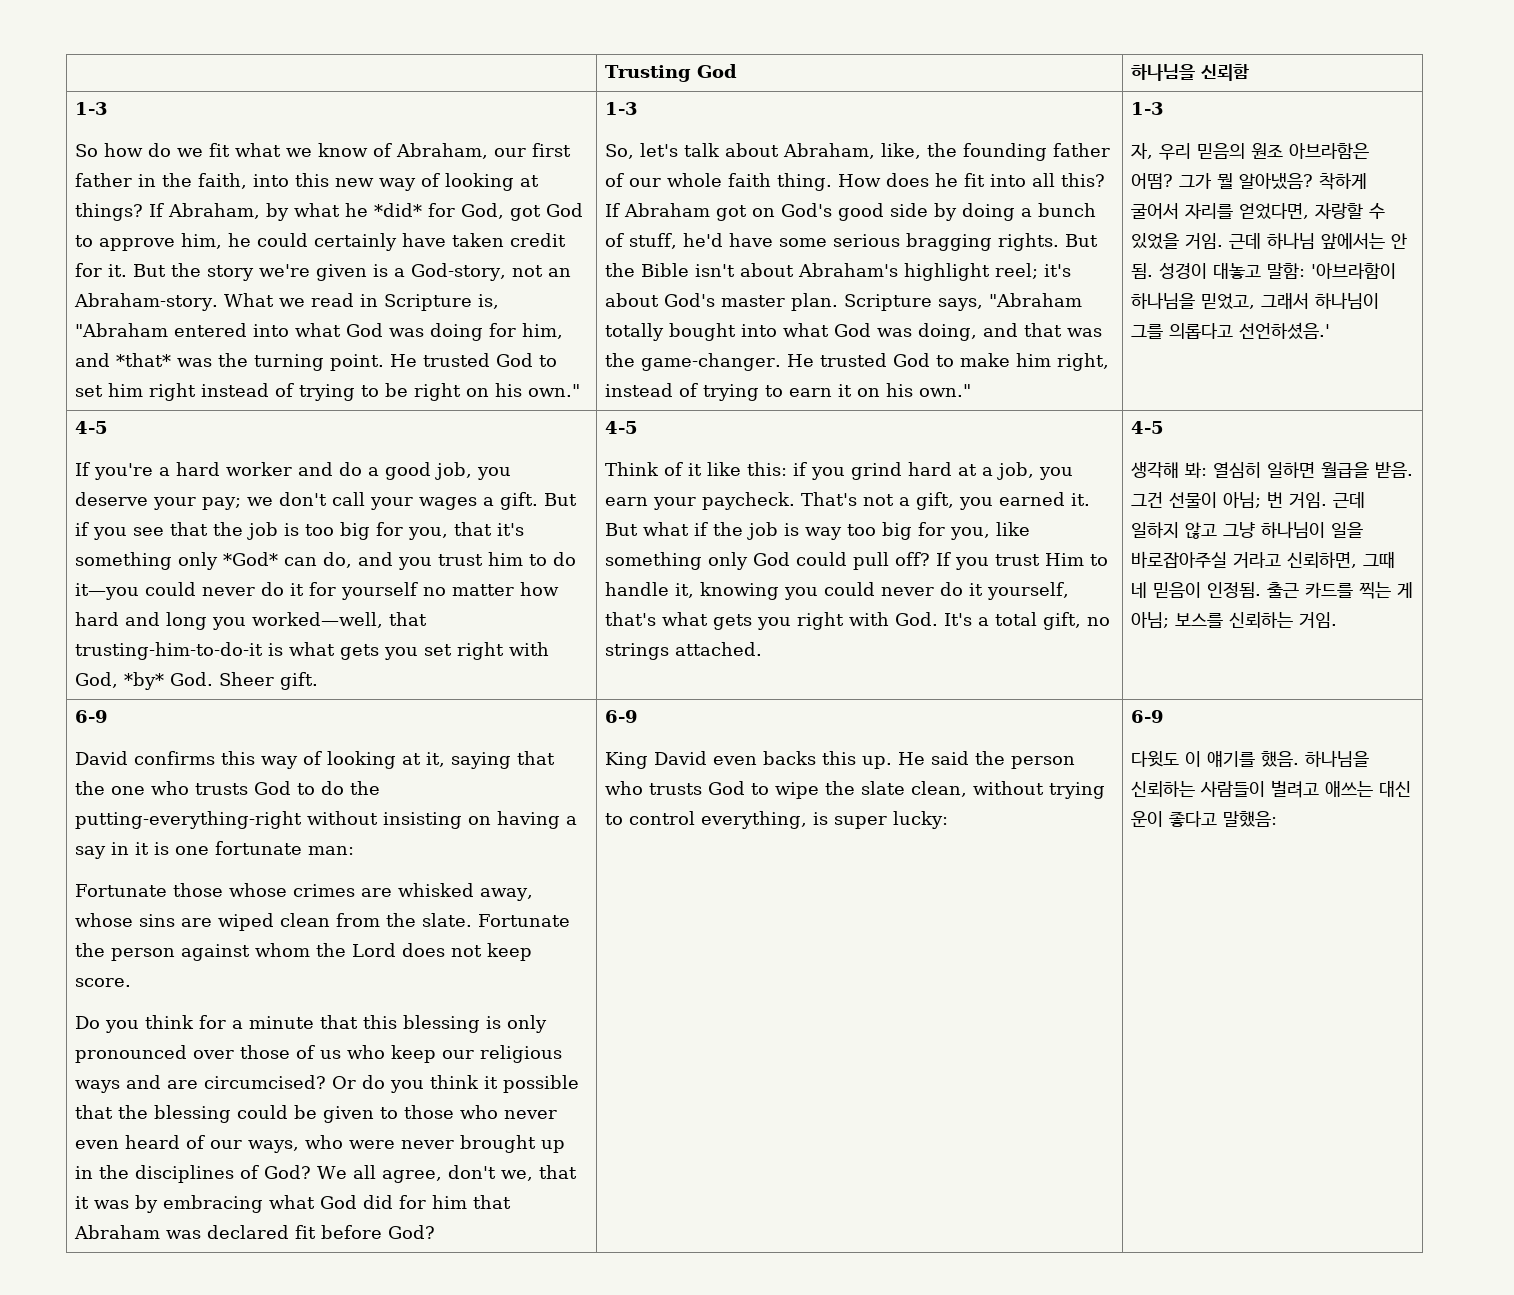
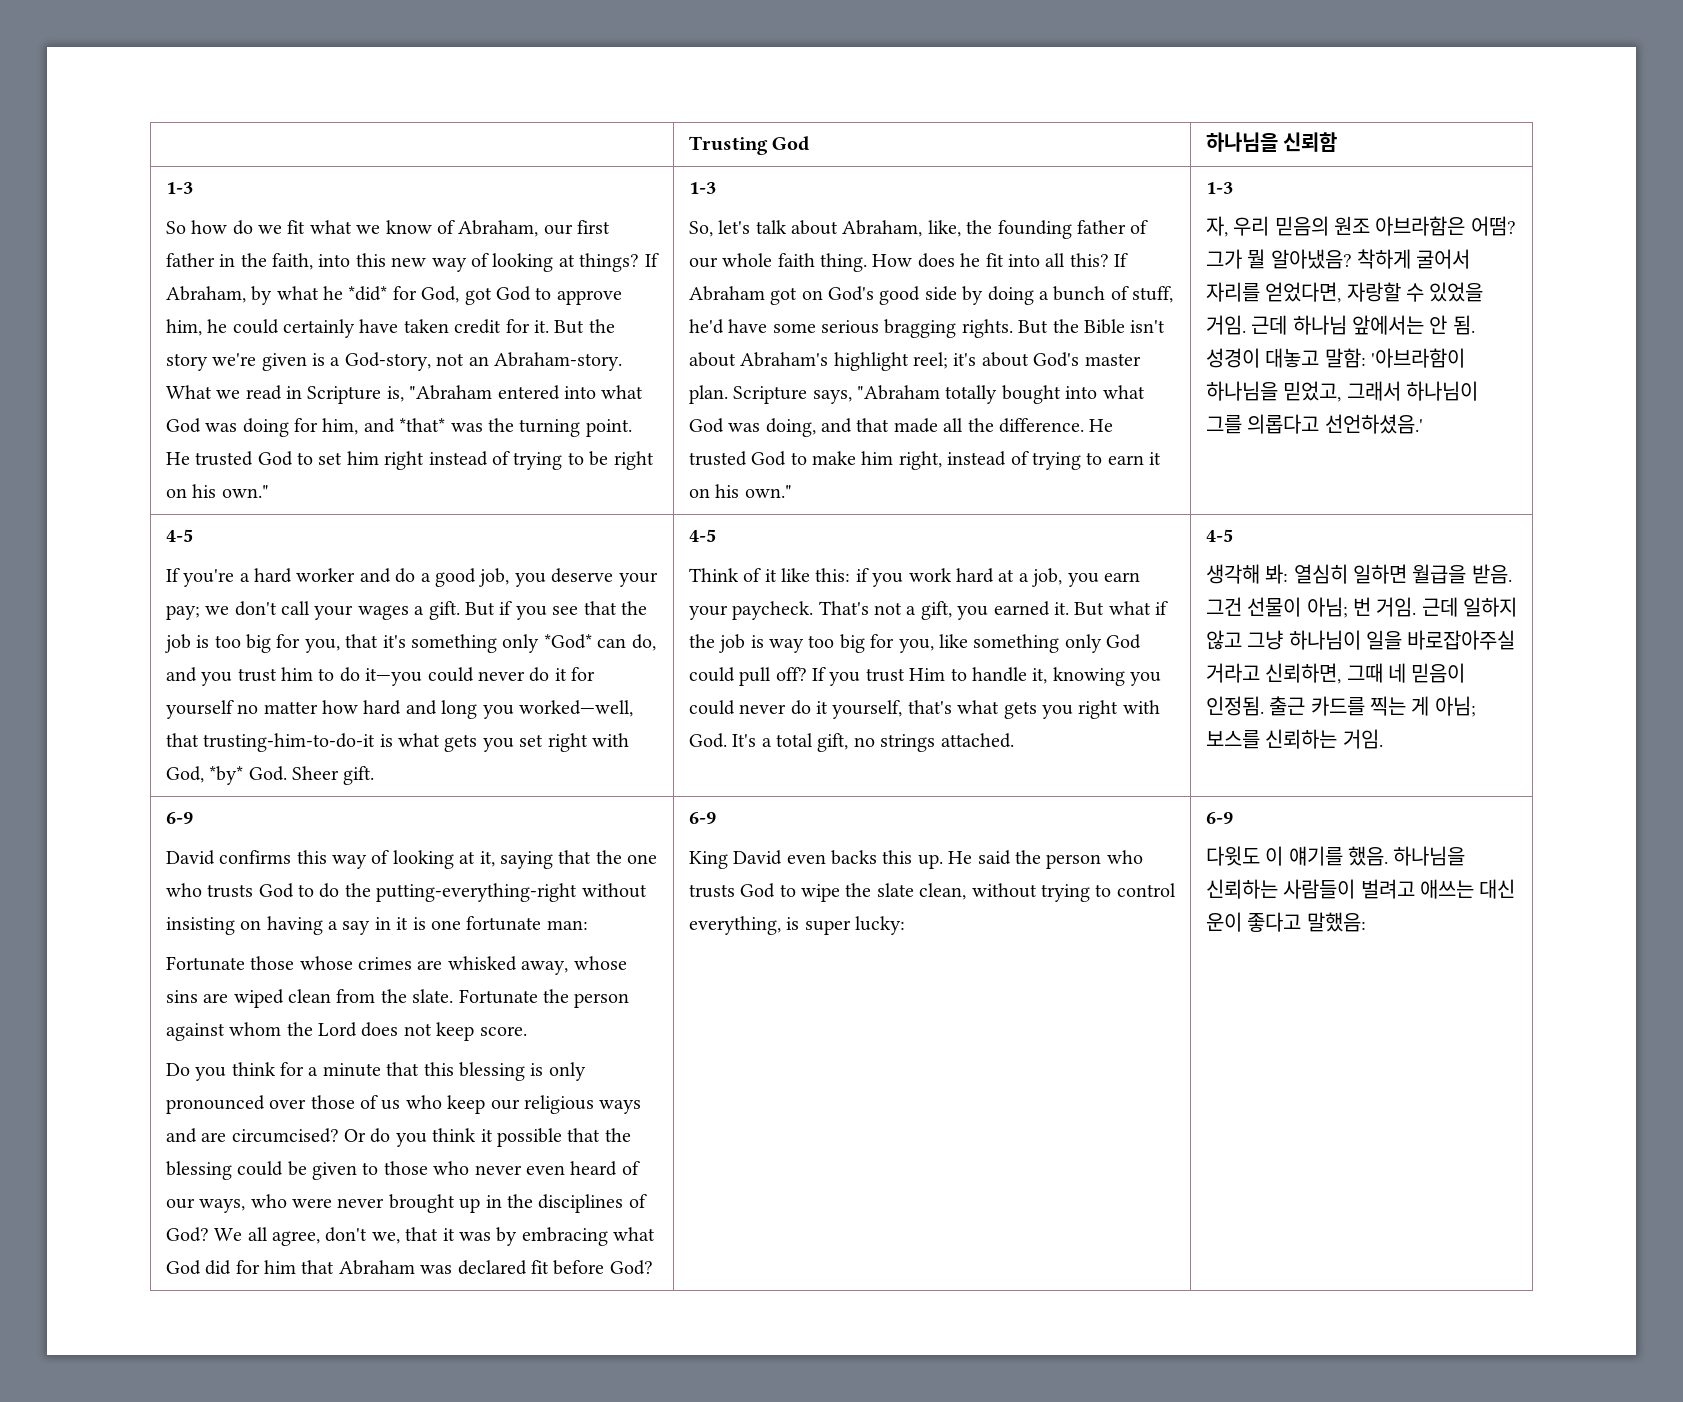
- Scripture says, "Abraham totally bought into what God was doing, and that was the game-changer.
+ Scripture says, "Abraham totally bought into what God was doing, and that made all the difference.
- Think of it like this: if you grind hard at a job, you earn your paycheck.
+ Think of it like this: if you work hard at a job, you earn your paycheck.

